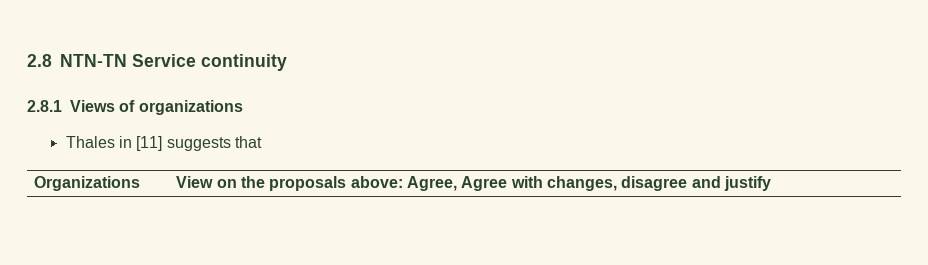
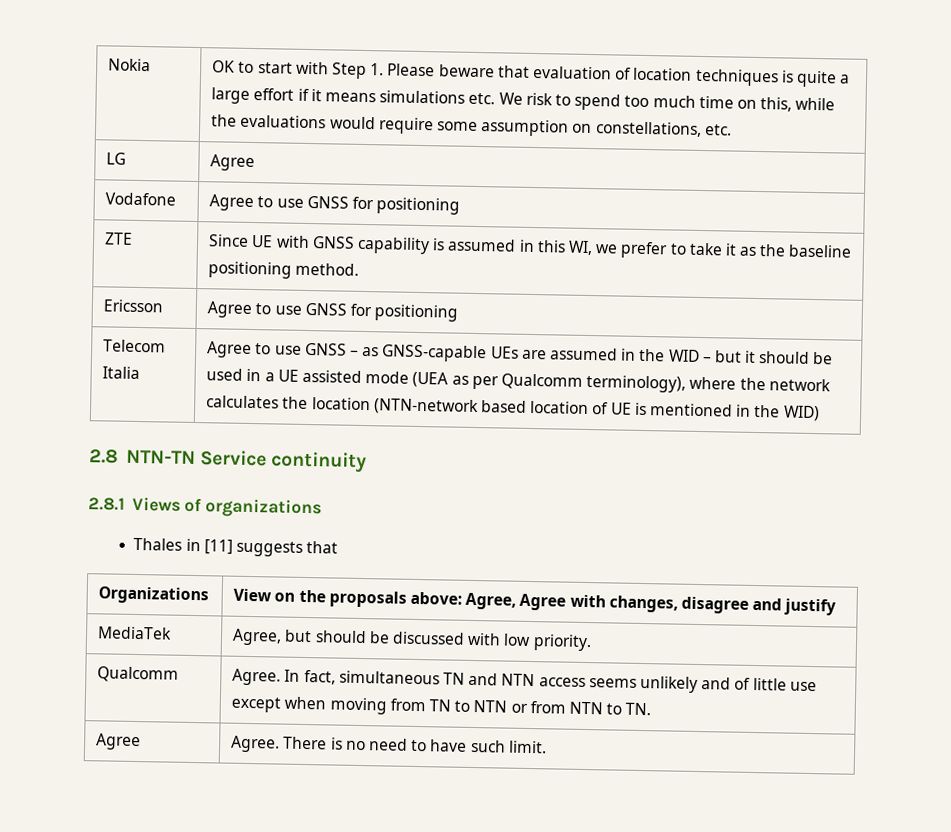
+ Nokia | OK to start with Step 1. Please beware that evaluation of location techniques is quite a large effort if it means simulations etc. We risk to spend too much time on this, while the evaluations would require some assumption on constellations, etc.
+ LG | Agree
+ Vodafone | Agree to use GNSS for positioning
+ ZTE | Since UE with GNSS capability is assumed in this WI, we prefer to take it as the baseline positioning method.
+ Ericsson | Agree to use GNSS for positioning
+ Telecom Italia | Agree to use GNSS – as GNSS-capable UEs are assumed in the WID – but it should be used in a UE assisted mode (UEA as per Qualcomm terminology), where the network calculates the location (NTN-network based location of UE is mentioned in the WID)
+ MediaTek | Agree, but should be discussed with low priority.
+ Qualcomm | Agree. In fact, simultaneous TN and NTN access seems unlikely and of little use except when moving from TN to NTN or from NTN to TN.
+ Agree | Agree. There is no need to have such limit.

